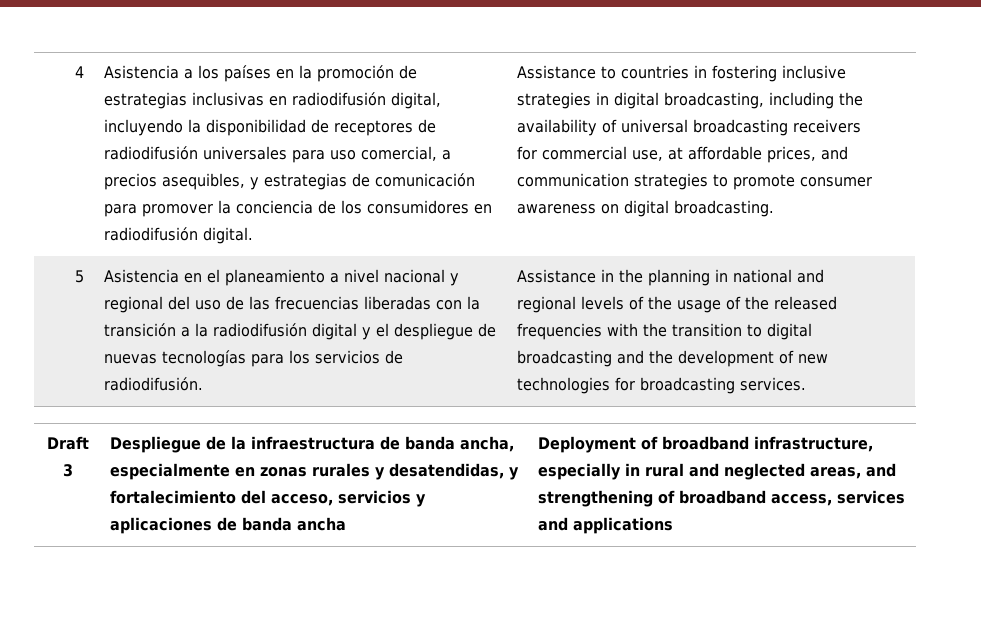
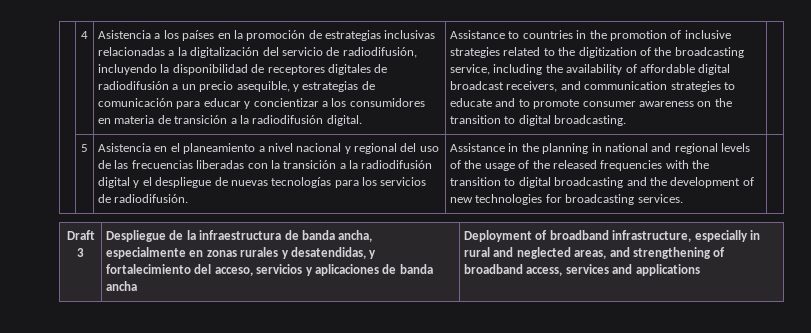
- Asistencia a los países en la promoción de estrategias inclusivas en radiodifusión digital, incluyendo la disponibilidad de receptores de radiodifusión universales para uso comercial, a precios asequibles, y estrategias de comunicación para promover la conciencia de los consumidores en radiodifusión digital.
+ Asistencia a los países en la promoción de estrategias inclusivas relacionadas a la digitalización del servicio de radiodifusión, incluyendo la disponibilidad de receptores digitales de radiodifusión a un precio asequible, y estrategias de comunicación para educar y concientizar a los consumidores en materia de transición a la radiodifusión digital.
- Assistance to countries in fostering inclusive strategies in digital broadcasting, including the availability of universal broadcasting receivers for commercial use, at affordable prices, and communication strategies to promote consumer awareness on digital broadcasting.
+ Assistance to countries in the promotion of inclusive strategies related to the digitization of the broadcasting service, including the availability of affordable digital broadcast receivers, and communication strategies to educate and to promote consumer awareness on the transition to digital broadcasting.

